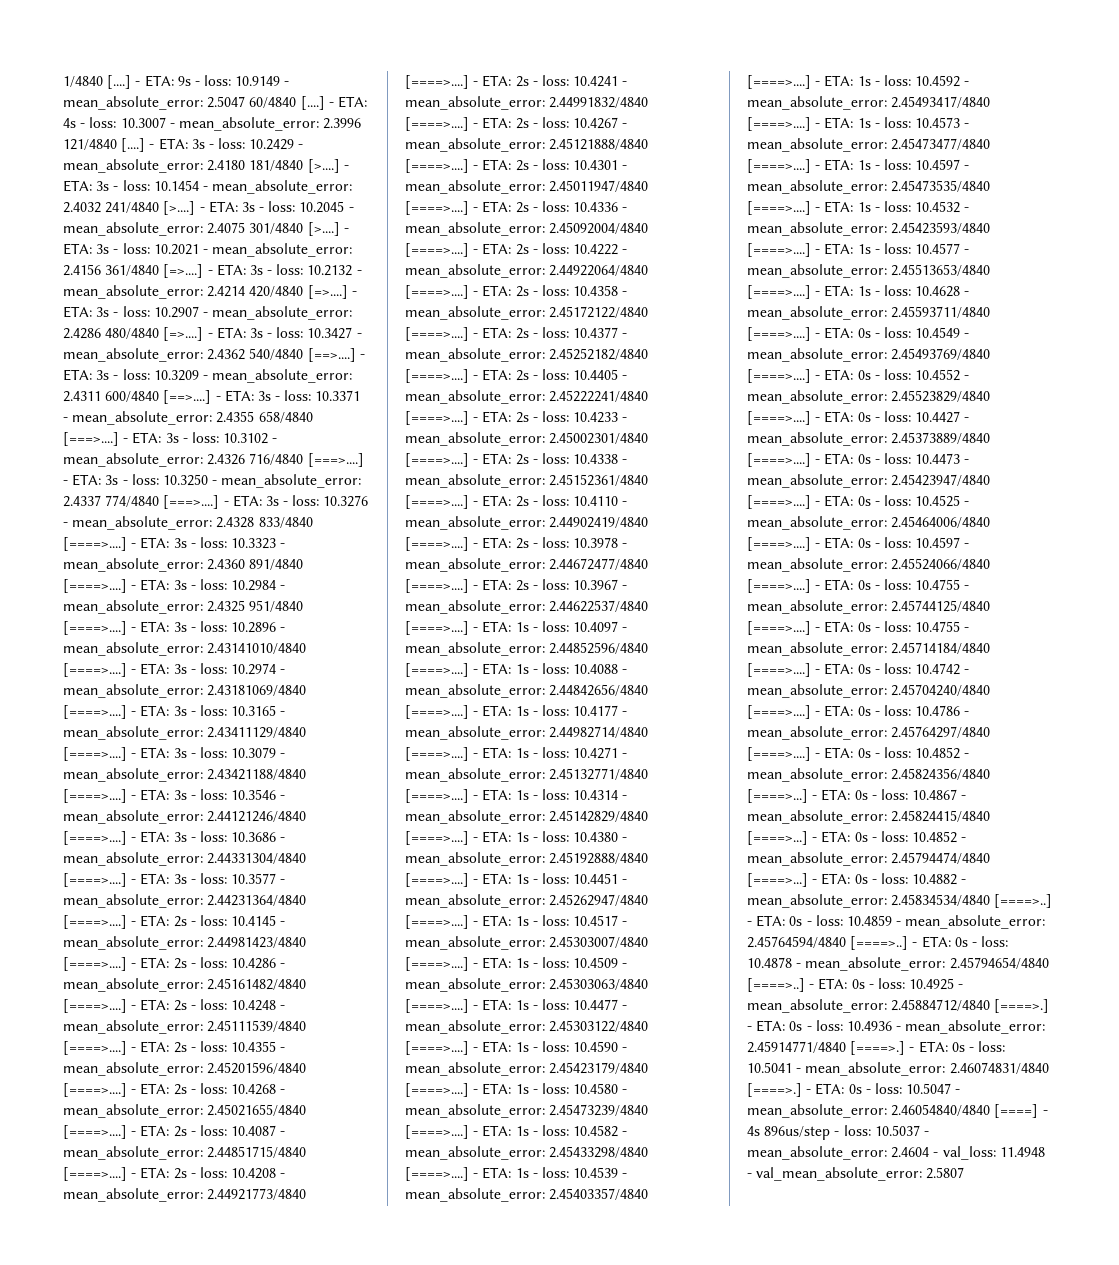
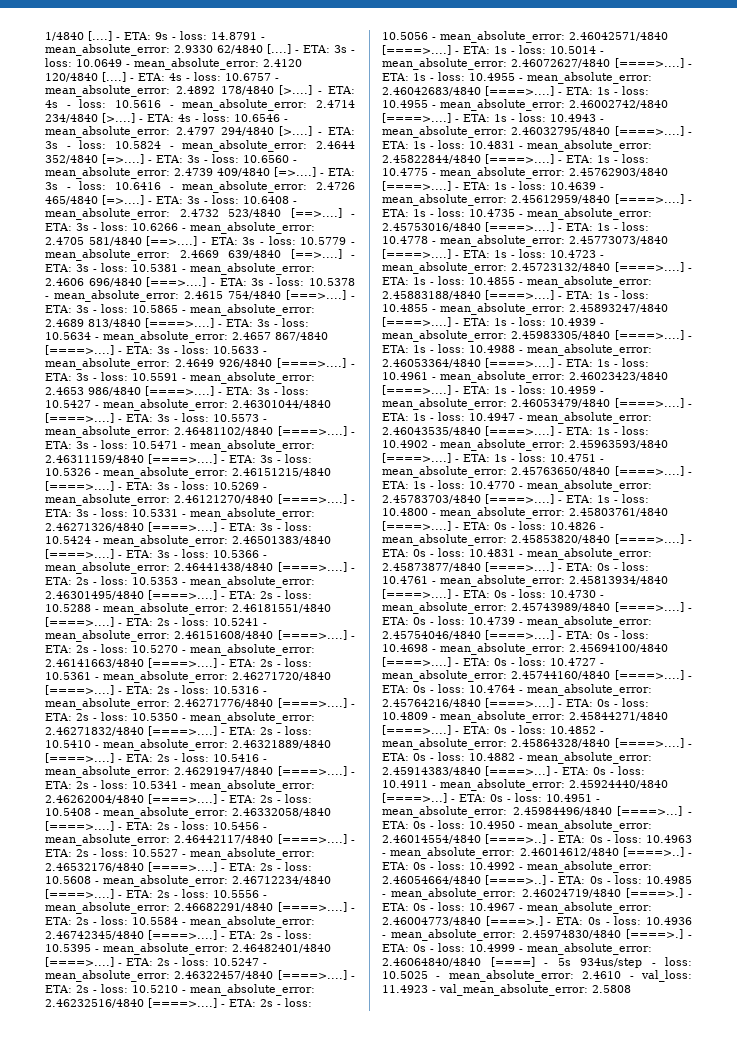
- - ETA: 9s - loss: 10.9149 - mean_absolute_error: 2.5047 60/4840 [....]
+ - ETA: 9s - loss: 14.8791 - mean_absolute_error: 2.9330 62/4840 [....] - ETA: 3s - loss: 10.0649 - mean_absolute_error: 2.4120 120/4840 [....]
- - ETA: 4s - loss: 10.3007 - mean_absolute_error: 2.3996 121/4840 [....] - ETA: 3s - loss: 10.2429 - mean_absolute_error: 2.4180 181/4840 [>....] - ETA: 3s - loss: 10.1454 - mean_absolute_error: 2.4032 241/4840 [>....] - ETA: 3s - loss: 10.2045 - mean_absolute_error: 2.4075 301/4840 [>....] - ETA: 3s - loss: 10.2021 - mean_absolute_error: 2.4156 361/4840 [=>....] - ETA: 3s - loss: 10.2132 - mean_absolute_error: 2.4214 420/4840 [=>....] - ETA: 3s - loss: 10.2907 - mean_absolute_error: 2.4286 480/4840 [=>....] - ETA: 3s - loss: 10.3427 - mean_absolute_error: 2.4362 540/4840 [==>....] - ETA: 3s - loss: 10.3209 - mean_absolute_error: 2.4311 600/4840 [==>....] - ETA: 3s - loss: 10.3371 - mean_absolute_error: 2.4355 658/4840 [===>....] - ETA: 3s - loss: 10.3102 - mean_absolute_error: 2.4326 716/4840 [===>....] - ETA: 3s - loss: 10.3250 - mean_absolute_error: 2.4337 774/4840 [===>....] - ETA: 3s - loss: 10.3276 - mean_absolute_error: 2.4328 833/4840 [====>....] - ETA: 3s - loss: 10.3323 - mean_absolute_error: 2.4360 891/4840 [====>....] - ETA: 3s - loss: 10.2984 - mean_absolute_error: 2.4325 951/4840 [====>....] - ETA: 3s - loss: 10.2896 - mean_absolute_error: 2.43141010/4840 [====>....] - ETA: 3s - loss: 10.2974 - mean_absolute_error: 2.43181069/4840 [====>....] - ETA: 3s - loss: 10.3165 - mean_absolute_error: 2.43411129/4840 [====>....] - ETA: 3s - loss: 10.3079 - mean_absolute_error: 2.43421188/4840 [====>....] - ETA: 3s - loss: 10.3546 - mean_absolute_error: 2.44121246/4840 [====>....] - ETA: 3s - loss: 10.3686 - mean_absolute_error: 2.44331304/4840 [====>....] - ETA: 3s - loss: 10.3577 - mean_absolute_error: 2.44231364/4840 [====>....] - ETA: 2s - loss: 10.4145 - mean_absolute_error: 2.44981423/4840 [====>....] - ETA: 2s - loss: 10.4286 - mean_absolute_error: 2.45161482/4840 [====>....] - ETA: 2s - loss: 10.4248 - mean_absolute_error: 2.45111539/4840 [====>....] - ETA: 2s - loss: 10.4355 - mean_absolute_error: 2.45201596/4840 [====>....] - ETA: 2s - loss: 10.4268 - mean_absolute_error: 2.45021655/4840 [====>....] - ETA: 2s - loss: 10.4087 - mean_absolute_error: 2.44851715/4840 [====>....] - ETA: 2s - loss: 10.4208 - mean_absolute_error: 2.44921773/4840 [====>....] - ETA: 2s - loss: 10.4241 - mean_absolute_error: 2.44991832/4840 [====>....] - ETA: 2s - loss: 10.4267 - mean_absolute_error: 2.45121888/4840 [====>....] - ETA: 2s - loss: 10.4301 - mean_absolute_error: 2.45011947/4840 [====>....] - ETA: 2s - loss: 10.4336 - mean_absolute_error: 2.45092004/4840 [====>....] - ETA: 2s - loss: 10.4222 - mean_absolute_error: 2.44922064/4840 [====>....] - ETA: 2s - loss: 10.4358 - mean_absolute_error: 2.45172122/4840 [====>....] - ETA: 2s - loss: 10.4377 - mean_absolute_error: 2.45252182/4840 [====>....] - ETA: 2s - loss: 10.4405 - mean_absolute_error: 2.45222241/4840 [====>....] - ETA: 2s - loss: 10.4233 - mean_absolute_error: 2.45002301/4840 [====>....] - ETA: 2s - loss: 10.4338 - mean_absolute_error: 2.45152361/4840 [====>....] - ETA: 2s - loss: 10.4110 - mean_absolute_error: 2.44902419/4840 [====>....] - ETA: 2s - loss: 10.3978 - mean_absolute_error: 2.44672477/4840 [====>....] - ETA: 2s - loss: 10.3967 - mean_absolute_error: 2.44622537/4840 [====>....] - ETA: 1s - loss: 10.4097 - mean_absolute_error: 2.44852596/4840 [====>....] - ETA: 1s - loss: 10.4088 - mean_absolute_error: 2.44842656/4840 [====>....] - ETA: 1s - loss: 10.4177 - mean_absolute_error: 2.44982714/4840 [====>....] - ETA: 1s - loss: 10.4271 - mean_absolute_error: 2.45132771/4840 [====>....] - ETA: 1s - loss: 10.4314 - mean_absolute_error: 2.45142829/4840 [====>....] - ETA: 1s - loss: 10.4380 - mean_absolute_error: 2.45192888/4840 [====>....] - ETA: 1s - loss: 10.4451 - mean_absolute_error: 2.45262947/4840 [====>....] - ETA: 1s - loss: 10.4517 - mean_absolute_error: 2.45303007/4840 [====>....] - ETA: 1s - loss: 10.4509 - mean_absolute_error: 2.45303063/4840 [====>....] - ETA: 1s - loss: 10.4477 - mean_absolute_error: 2.45303122/4840 [====>....] - ETA: 1s - loss: 10.4590 - mean_absolute_error: 2.45423179/4840 [====>....] - ETA: 1s - loss: 10.4580 - mean_absolute_error: 2.45473239/4840 [====>....] - ETA: 1s - loss: 10.4582 - mean_absolute_error: 2.45433298/4840 [====>....] - ETA: 1s - loss: 10.4539 - mean_absolute_error: 2.45403357/4840 [====>....] - ETA: 1s - loss: 10.4592 - mean_absolute_error: 2.45493417/4840 [====>....] - ETA: 1s - loss: 10.4573 - mean_absolute_error: 2.45473477/4840 [====>....] - ETA: 1s - loss: 10.4597 - mean_absolute_error: 2.45473535/4840 [====>....] - ETA: 1s - loss: 10.4532 - mean_absolute_error: 2.45423593/4840 [====>....] - ETA: 1s - loss: 10.4577 - mean_absolute_error: 2.45513653/4840 [====>....] - ETA: 1s - loss: 10.4628 - mean_absolute_error: 2.45593711/4840 [====>....] - ETA: 0s - loss: 10.4549 - mean_absolute_error: 2.45493769/4840 [====>....] - ETA: 0s - loss: 10.4552 - mean_absolute_error: 2.45523829/4840 [====>....] - ETA: 0s - loss: 10.4427 - mean_absolute_error: 2.45373889/4840 [====>....] - ETA: 0s - loss: 10.4473 - mean_absolute_error: 2.45423947/4840 [====>....] - ETA: 0s - loss: 10.4525 - mean_absolute_error: 2.45464006/4840 [====>....] - ETA: 0s - loss: 10.4597 - mean_absolute_error: 2.45524066/4840 [====>....] - ETA: 0s - loss: 10.4755 - mean_absolute_error: 2.45744125/4840 [====>....] - ETA: 0s - loss: 10.4755 - mean_absolute_error: 2.45714184/4840 [====>....] - ETA: 0s - loss: 10.4742 - mean_absolute_error: 2.45704240/4840 [====>....] - ETA: 0s - loss: 10.4786 - mean_absolute_error: 2.45764297/4840 [====>....]
+ - ETA: 4s - loss: 10.6757 - mean_absolute_error: 2.4892 178/4840 [>....] - ETA: 4s - loss: 10.5616 - mean_absolute_error: 2.4714 234/4840 [>....] - ETA: 4s - loss: 10.6546 - mean_absolute_error: 2.4797 294/4840 [>....] - ETA: 3s - loss: 10.5824 - mean_absolute_error: 2.4644 352/4840 [=>....] - ETA: 3s - loss: 10.6560 - mean_absolute_error: 2.4739 409/4840 [=>....] - ETA: 3s - loss: 10.6416 - mean_absolute_error: 2.4726 465/4840 [=>....] - ETA: 3s - loss: 10.6408 - mean_absolute_error: 2.4732 523/4840 [==>....] - ETA: 3s - loss: 10.6266 - mean_absolute_error: 2.4705 581/4840 [==>....] - ETA: 3s - loss: 10.5779 - mean_absolute_error: 2.4669 639/4840 [==>....] - ETA: 3s - loss: 10.5381 - mean_absolute_error: 2.4606 696/4840 [===>....] - ETA: 3s - loss: 10.5378 - mean_absolute_error: 2.4615 754/4840 [===>....] - ETA: 3s - loss: 10.5865 - mean_absolute_error: 2.4689 813/4840 [====>....] - ETA: 3s - loss: 10.5634 - mean_absolute_error: 2.4657 867/4840 [====>....] - ETA: 3s - loss: 10.5633 - mean_absolute_error: 2.4649 926/4840 [====>....] - ETA: 3s - loss: 10.5591 - mean_absolute_error: 2.4653 986/4840 [====>....] - ETA: 3s - loss: 10.5427 - mean_absolute_error: 2.46301044/4840 [====>....] - ETA: 3s - loss: 10.5573 - mean_absolute_error: 2.46481102/4840 [====>....] - ETA: 3s - loss: 10.5471 - mean_absolute_error: 2.46311159/4840 [====>....] - ETA: 3s - loss: 10.5326 - mean_absolute_error: 2.46151215/4840 [====>....] - ETA: 3s - loss: 10.5269 - mean_absolute_error: 2.46121270/4840 [====>....] - ETA: 3s - loss: 10.5331 - mean_absolute_error: 2.46271326/4840 [====>....] - ETA: 3s - loss: 10.5424 - mean_absolute_error: 2.46501383/4840 [====>....] - ETA: 3s - loss: 10.5366 - mean_absolute_error: 2.46441438/4840 [====>....] - ETA: 2s - loss: 10.5353 - mean_absolute_error: 2.46301495/4840 [====>....] - ETA: 2s - loss: 10.5288 - mean_absolute_error: 2.46181551/4840 [====>....] - ETA: 2s - loss: 10.5241 - mean_absolute_error: 2.46151608/4840 [====>....] - ETA: 2s - loss: 10.5270 - mean_absolute_error: 2.46141663/4840 [====>....] - ETA: 2s - loss: 10.5361 - mean_absolute_error: 2.46271720/4840 [====>....] - ETA: 2s - loss: 10.5316 - mean_absolute_error: 2.46271776/4840 [====>....] - ETA: 2s - loss: 10.5350 - mean_absolute_error: 2.46271832/4840 [====>....] - ETA: 2s - loss: 10.5410 - mean_absolute_error: 2.46321889/4840 [====>....] - ETA: 2s - loss: 10.5416 - mean_absolute_error: 2.46291947/4840 [====>....] - ETA: 2s - loss: 10.5341 - mean_absolute_error: 2.46262004/4840 [====>....] - ETA: 2s - loss: 10.5408 - mean_absolute_error: 2.46332058/4840 [====>....] - ETA: 2s - loss: 10.5456 - mean_absolute_error: 2.46442117/4840 [====>....] - ETA: 2s - loss: 10.5527 - mean_absolute_error: 2.46532176/4840 [====>....] - ETA: 2s - loss: 10.5608 - mean_absolute_error: 2.46712234/4840 [====>....] - ETA: 2s - loss: 10.5556 - mean_absolute_error: 2.46682291/4840 [====>....] - ETA: 2s - loss: 10.5584 - mean_absolute_error: 2.46742345/4840 [====>....] - ETA: 2s - loss: 10.5395 - mean_absolute_error: 2.46482401/4840 [====>....] - ETA: 2s - loss: 10.5247 - mean_absolute_error: 2.46322457/4840 [====>....] - ETA: 2s - loss: 10.5210 - mean_absolute_error: 2.46232516/4840 [====>....] - ETA: 2s - loss: 10.5056 - mean_absolute_error: 2.46042571/4840 [====>....] - ETA: 1s - loss: 10.5014 - mean_absolute_error: 2.46072627/4840 [====>....] - ETA: 1s - loss: 10.4955 - mean_absolute_error: 2.46042683/4840 [====>....] - ETA: 1s - loss: 10.4955 - mean_absolute_error: 2.46002742/4840 [====>....] - ETA: 1s - loss: 10.4943 - mean_absolute_error: 2.46032795/4840 [====>....] - ETA: 1s - loss: 10.4831 - mean_absolute_error: 2.45822844/4840 [====>....] - ETA: 1s - loss: 10.4775 - mean_absolute_error: 2.45762903/4840 [====>....] - ETA: 1s - loss: 10.4639 - mean_absolute_error: 2.45612959/4840 [====>....] - ETA: 1s - loss: 10.4735 - mean_absolute_error: 2.45753016/4840 [====>....] - ETA: 1s - loss: 10.4778 - mean_absolute_error: 2.45773073/4840 [====>....] - ETA: 1s - loss: 10.4723 - mean_absolute_error: 2.45723132/4840 [====>....] - ETA: 1s - loss: 10.4855 - mean_absolute_error: 2.45883188/4840 [====>....] - ETA: 1s - loss: 10.4855 - mean_absolute_error: 2.45893247/4840 [====>....] - ETA: 1s - loss: 10.4939 - mean_absolute_error: 2.45983305/4840 [====>....] - ETA: 1s - loss: 10.4988 - mean_absolute_error: 2.46053364/4840 [====>....] - ETA: 1s - loss: 10.4961 - mean_absolute_error: 2.46023423/4840 [====>....] - ETA: 1s - loss: 10.4959 - mean_absolute_error: 2.46053479/4840 [====>....] - ETA: 1s - loss: 10.4947 - mean_absolute_error: 2.46043535/4840 [====>....] - ETA: 1s - loss: 10.4902 - mean_absolute_error: 2.45963593/4840 [====>....] - ETA: 1s - loss: 10.4751 - mean_absolute_error: 2.45763650/4840 [====>....] - ETA: 1s - loss: 10.4770 - mean_absolute_error: 2.45783703/4840 [====>....] - ETA: 1s - loss: 10.4800 - mean_absolute_error: 2.45803761/4840 [====>....] - ETA: 0s - loss: 10.4826 - mean_absolute_error: 2.45853820/4840 [====>....] - ETA: 0s - loss: 10.4831 - mean_absolute_error: 2.45873877/4840 [====>....] - ETA: 0s - loss: 10.4761 - mean_absolute_error: 2.45813934/4840 [====>....] - ETA: 0s - loss: 10.4730 - mean_absolute_error: 2.45743989/4840 [====>....] - ETA: 0s - loss: 10.4739 - mean_absolute_error: 2.45754046/4840 [====>....] - ETA: 0s - loss: 10.4698 - mean_absolute_error: 2.45694100/4840 [====>....] - ETA: 0s - loss: 10.4727 - mean_absolute_error: 2.45744160/4840 [====>....] - ETA: 0s - loss: 10.4764 - mean_absolute_error: 2.45764216/4840 [====>....] - ETA: 0s - loss: 10.4809 - mean_absolute_error: 2.45844271/4840 [====>....]
- - ETA: 0s - loss: 10.4852 - mean_absolute_error: 2.45824356/4840 [====>...] - ETA: 0s - loss: 10.4867 - mean_absolute_error: 2.45824415/4840 [====>...] - ETA: 0s - loss: 10.4852 - mean_absolute_error: 2.45794474/4840 [====>...]
+ - ETA: 0s - loss: 10.4852 - mean_absolute_error: 2.45864328/4840 [====>....]
- - ETA: 0s - loss: 10.4882 - mean_absolute_error: 2.45834534/4840 [====>..] - ETA: 0s - loss: 10.4859 - mean_absolute_error: 2.45764594/4840 [====>..] - ETA: 0s - loss: 10.4878 - mean_absolute_error: 2.45794654/4840 [====>..] - ETA: 0s - loss: 10.4925 - mean_absolute_error: 2.45884712/4840 [====>.]
+ - ETA: 0s - loss: 10.4882 - mean_absolute_error: 2.45914383/4840 [====>...] - ETA: 0s - loss: 10.4911 - mean_absolute_error: 2.45924440/4840 [====>...] - ETA: 0s - loss: 10.4951 - mean_absolute_error: 2.45984496/4840 [====>...] - ETA: 0s - loss: 10.4950 - mean_absolute_error: 2.46014554/4840 [====>..] - ETA: 0s - loss: 10.4963 - mean_absolute_error: 2.46014612/4840 [====>..] - ETA: 0s - loss: 10.4992 - mean_absolute_error: 2.46054664/4840 [====>..] - ETA: 0s - loss: 10.4985 - mean_absolute_error: 2.46024719/4840 [====>.] - ETA: 0s - loss: 10.4967 - mean_absolute_error: 2.46004773/4840 [====>.]
- - ETA: 0s - loss: 10.4936 - mean_absolute_error: 2.45914771/4840 [====>.] - ETA: 0s - loss: 10.5041 - mean_absolute_error: 2.46074831/4840 [====>.] - ETA: 0s - loss: 10.5047 - mean_absolute_error: 2.46054840/4840 [====] - 4s 896us/step - loss: 10.5037 - mean_absolute_error: 2.4604 - val_loss: 11.4948 - val_mean_absolute_error: 2.5807
+ - ETA: 0s - loss: 10.4936 - mean_absolute_error: 2.45974830/4840 [====>.] - ETA: 0s - loss: 10.4999 - mean_absolute_error: 2.46064840/4840 [====] - 5s 934us/step - loss: 10.5025 - mean_absolute_error: 2.4610 - val_loss: 11.4923 - val_mean_absolute_error: 2.5808

